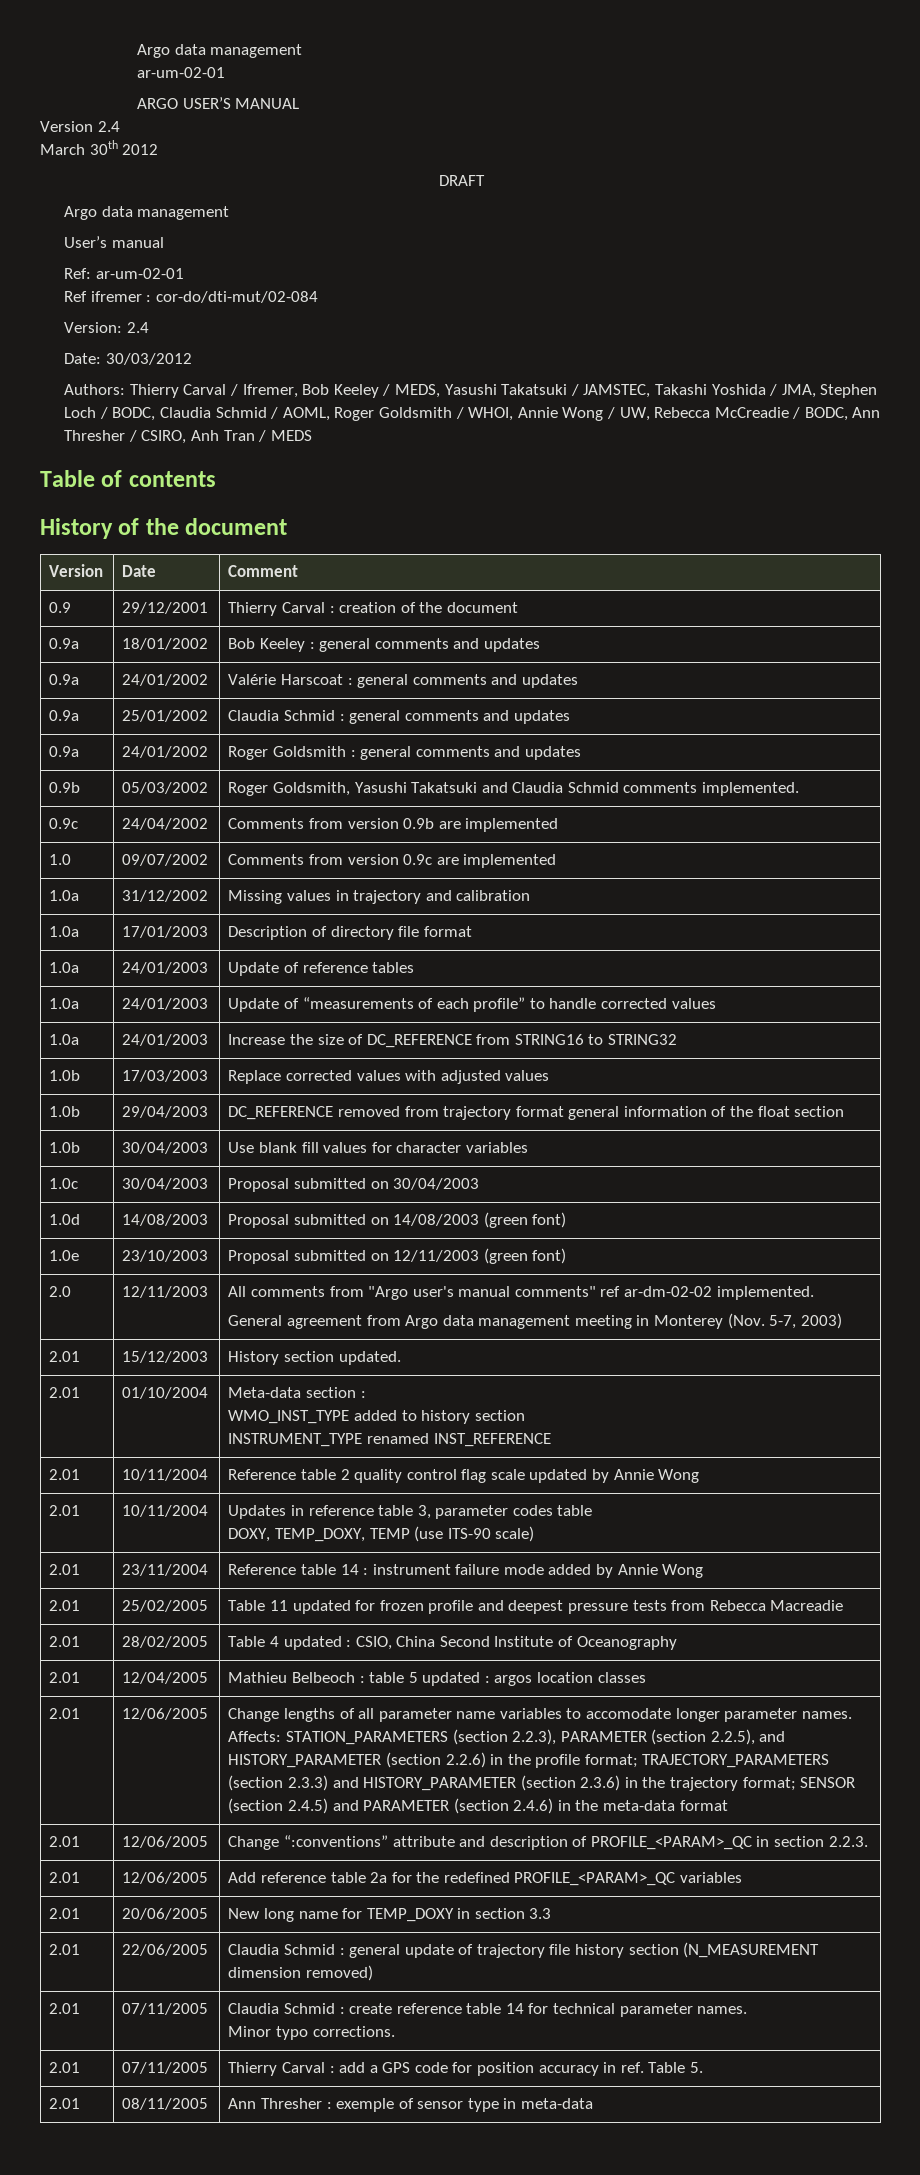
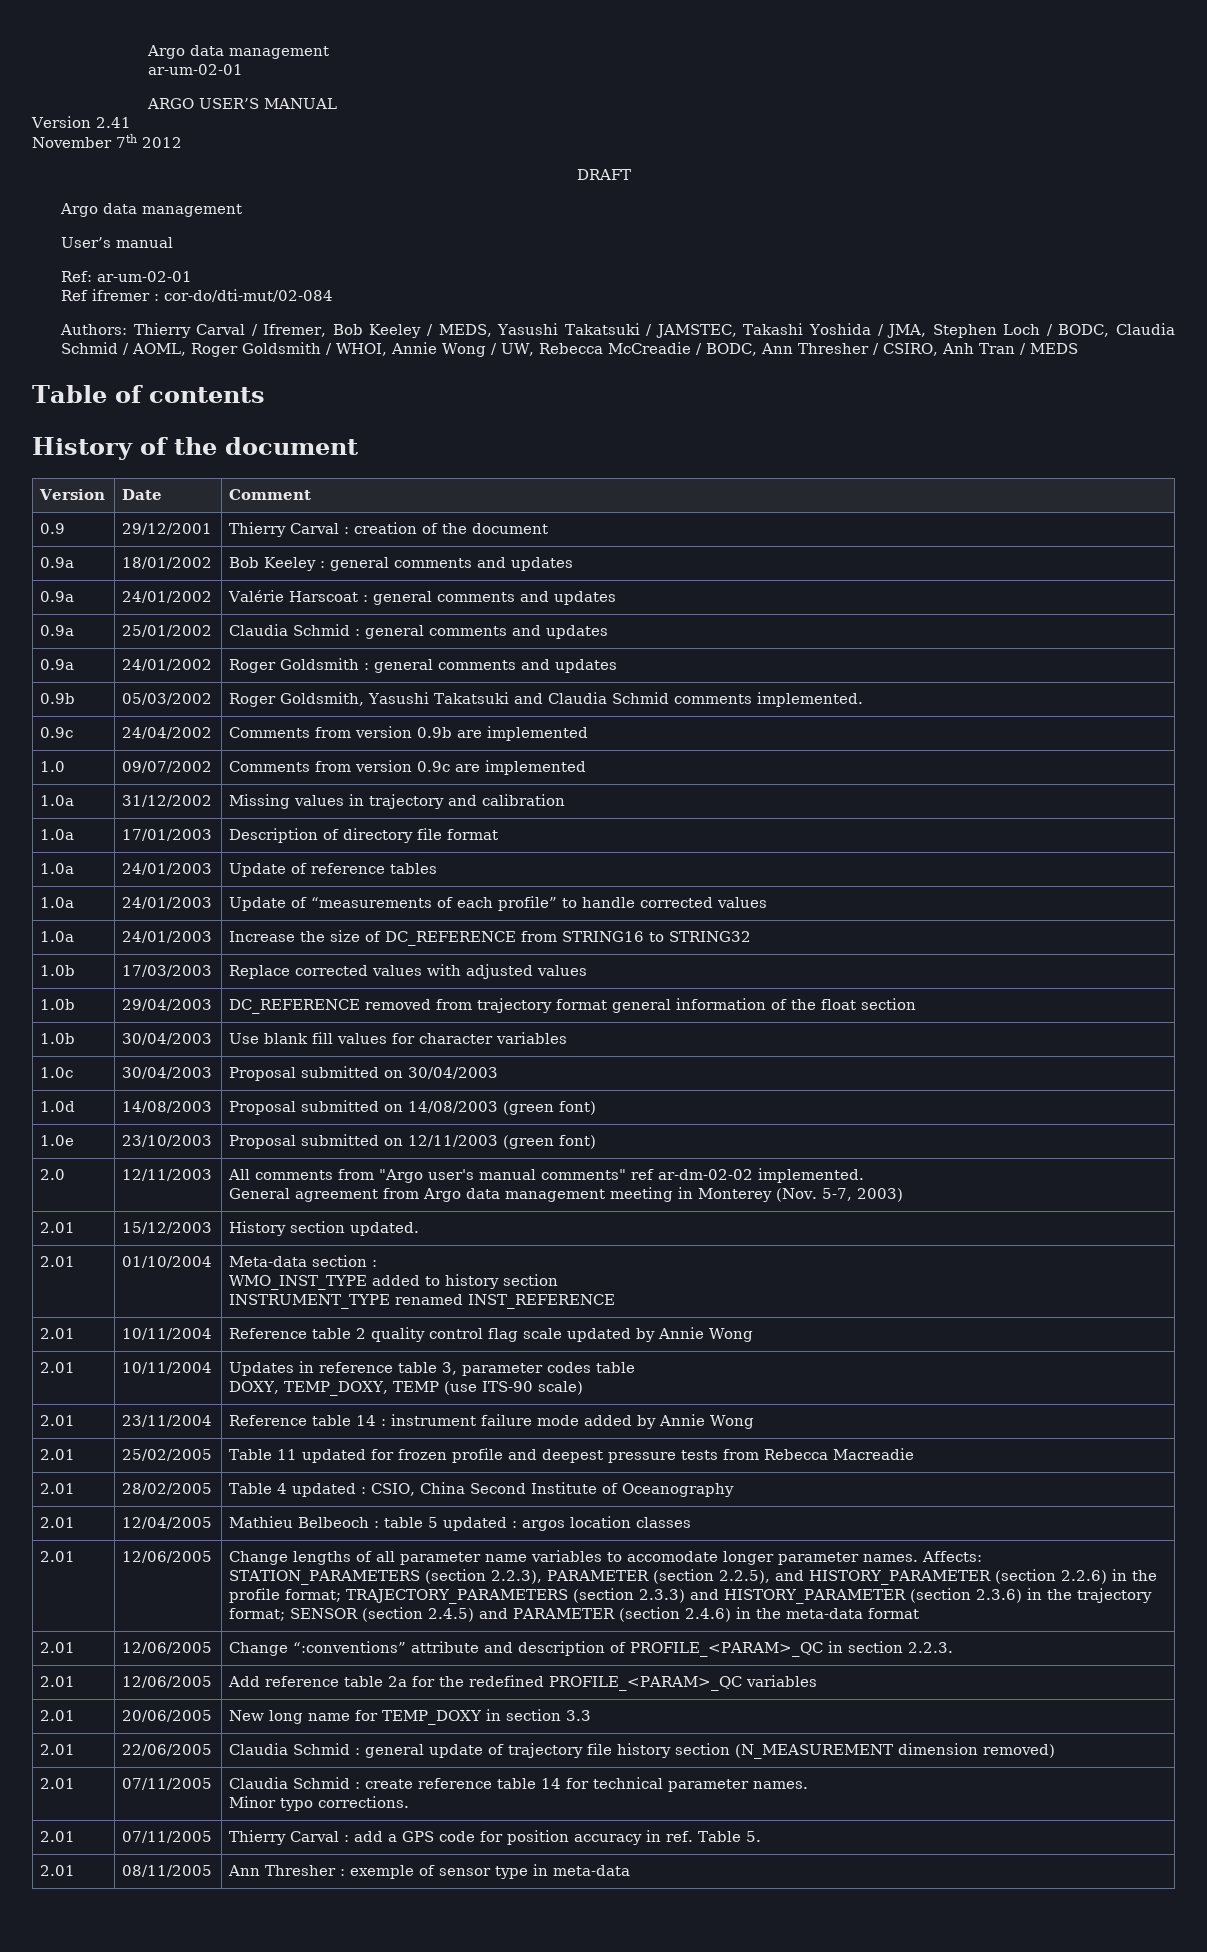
- Version 2.4
- March 30th 2012
+ Version 2.41
+ November 7th 2012
- Version: 2.4
- Date: 30/03/2012

